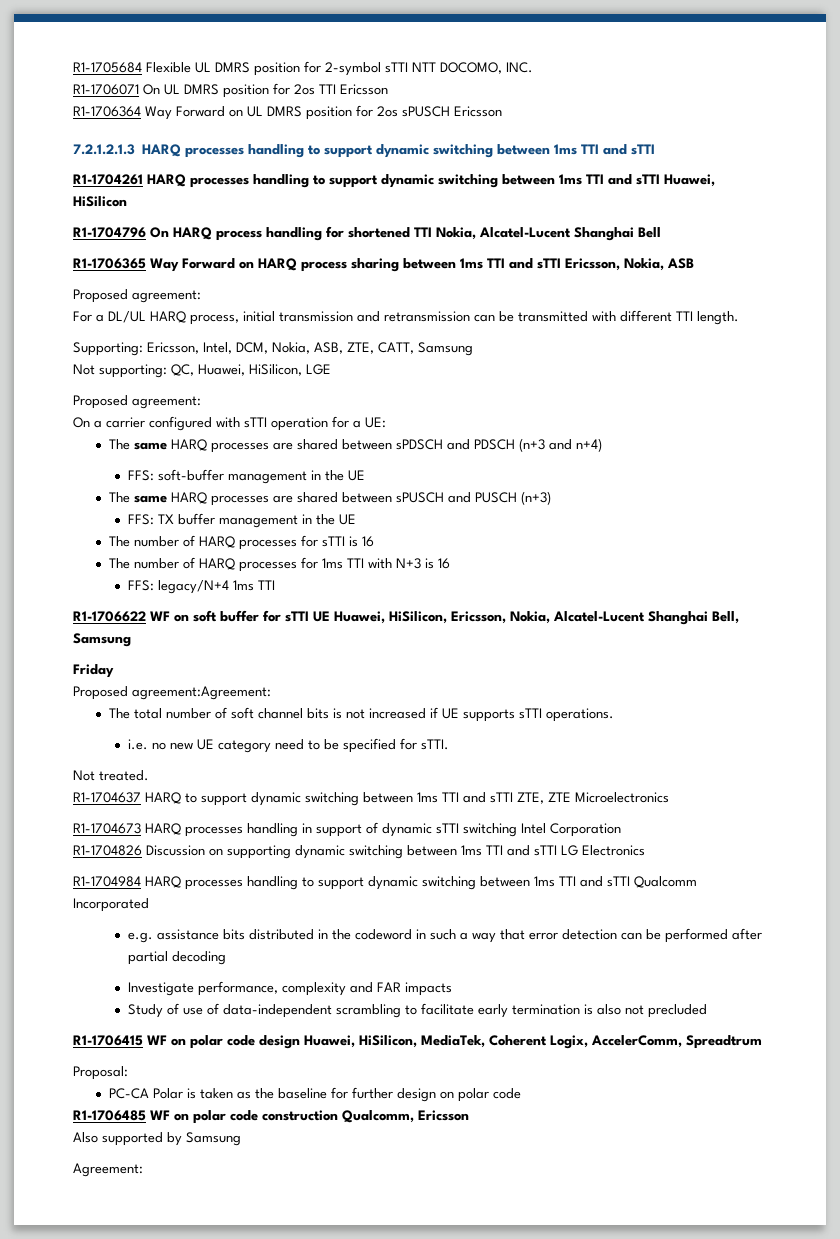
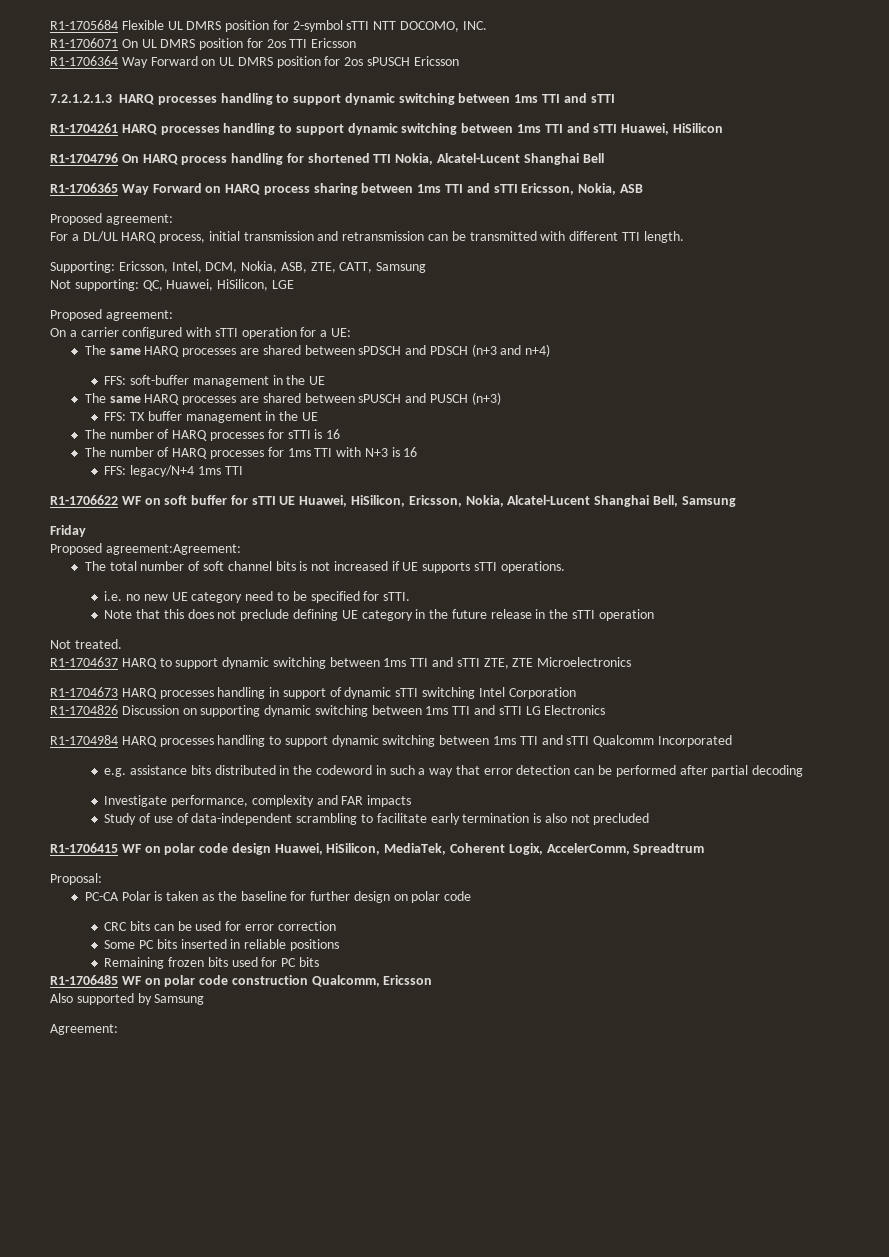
+ Note that this does not preclude defining UE category in the future release in the sTTI operation
+ CRC bits can be used for error correction
+ Some PC bits inserted in reliable positions
+ Remaining frozen bits used for PC bits

